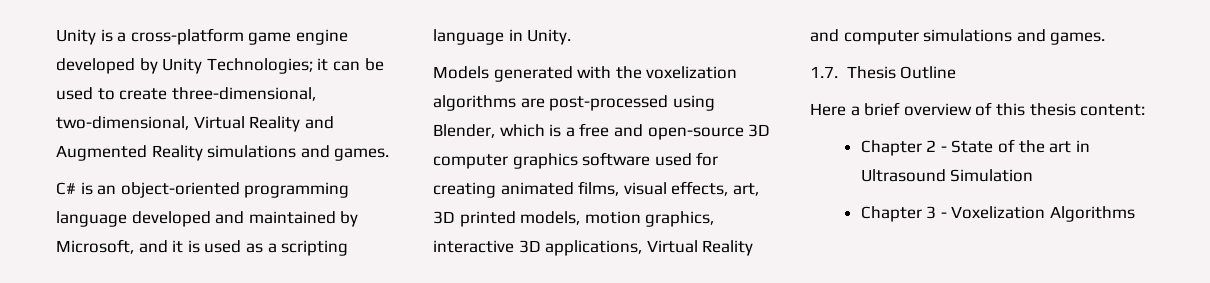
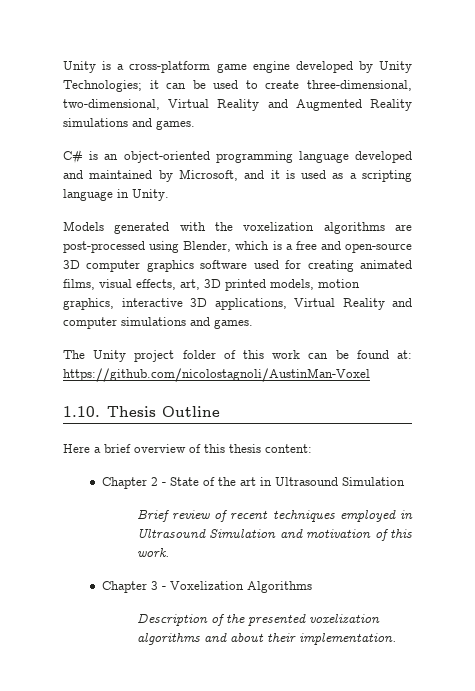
- 1.7. Thesis Outline
+ The Unity project folder of this work can be found at: https://github.com/nicolostagnoli/AustinMan-Voxel
+ 1.10. Thesis Outline
+ Brief review of recent techniques employed in Ultrasound Simulation and motivation of this work.
+ Description of the presented voxelization algorithms and about their implementation.

